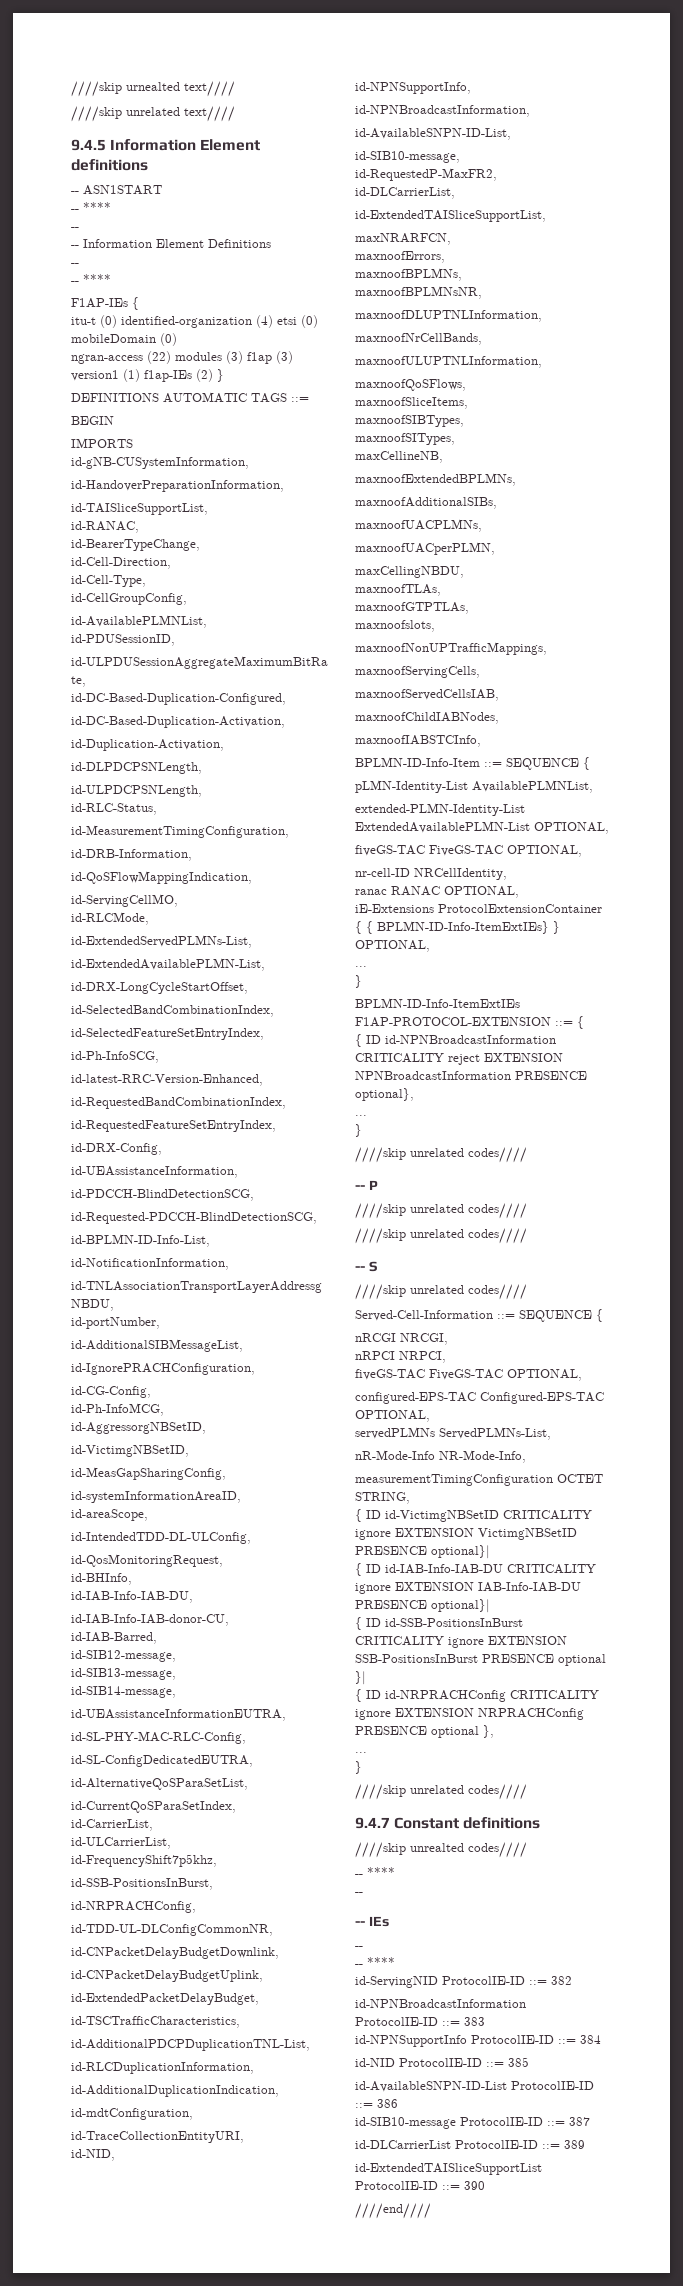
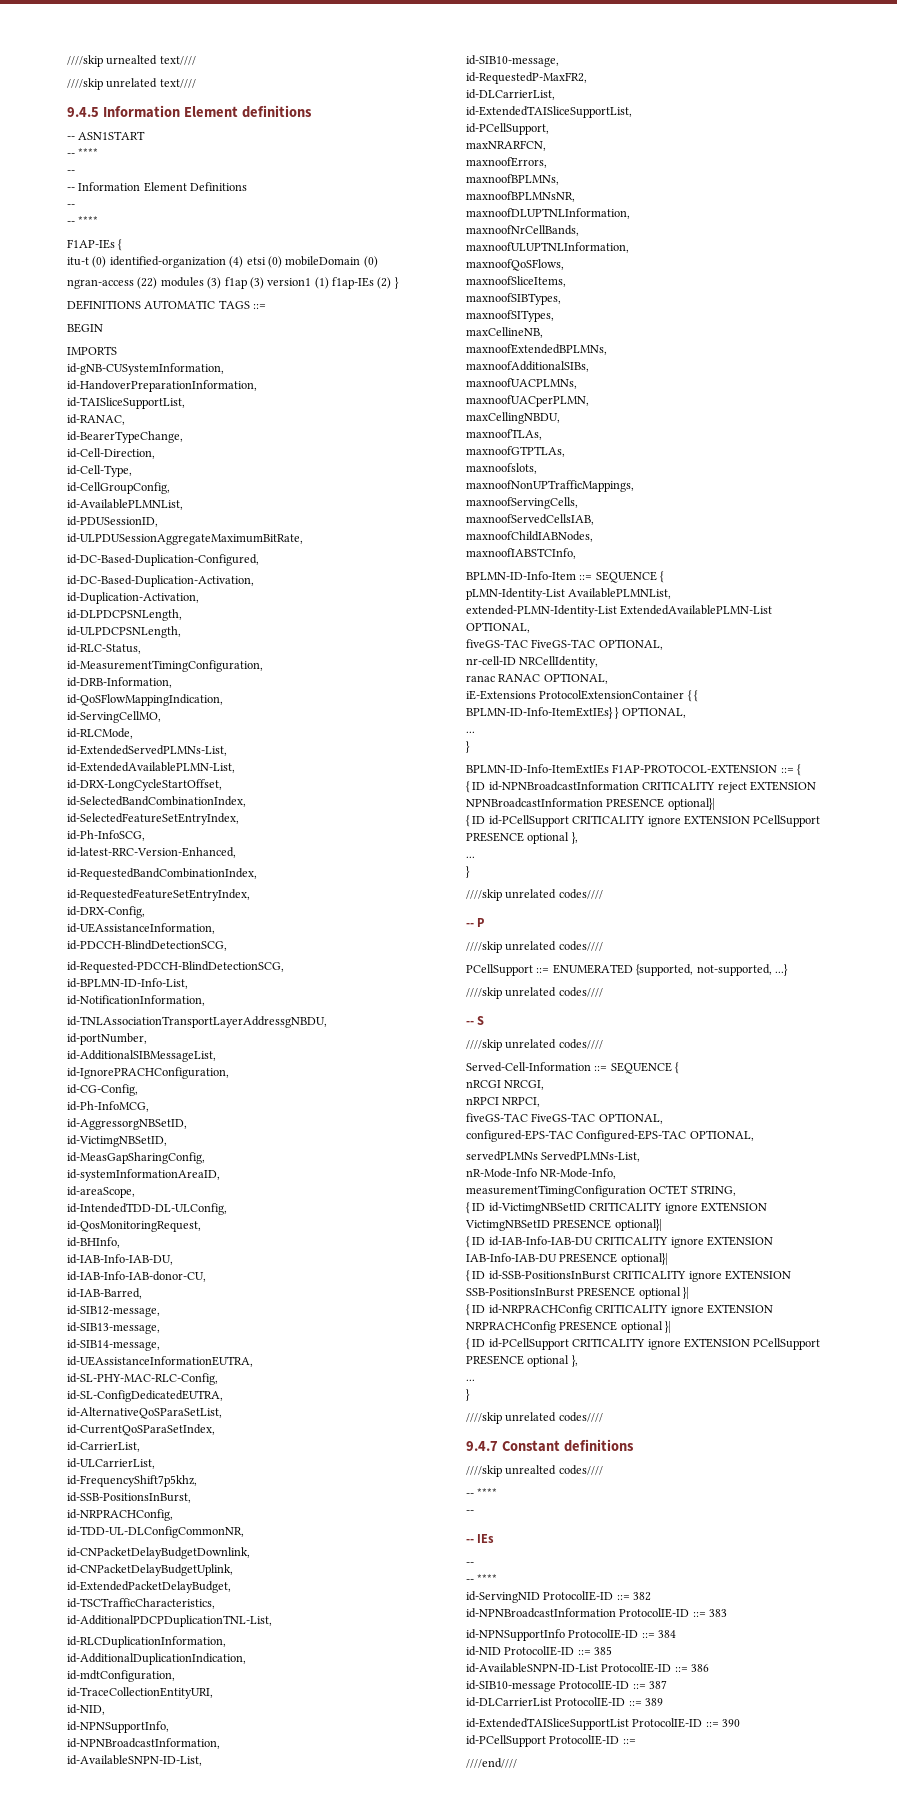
+ id-PCellSupport,
- { ID id-NPNBroadcastInformation CRITICALITY reject EXTENSION NPNBroadcastInformation PRESENCE optional},
+ { ID id-NPNBroadcastInformation CRITICALITY reject EXTENSION NPNBroadcastInformation PRESENCE optional}|
+ { ID id-PCellSupport CRITICALITY ignore EXTENSION PCellSupport PRESENCE optional },
+ PCellSupport ::= ENUMERATED {supported, not-supported, ...}
- { ID id-NRPRACHConfig CRITICALITY ignore EXTENSION NRPRACHConfig PRESENCE optional },
+ { ID id-NRPRACHConfig CRITICALITY ignore EXTENSION NRPRACHConfig PRESENCE optional }|
+ { ID id-PCellSupport CRITICALITY ignore EXTENSION PCellSupport PRESENCE optional },
+ id-PCellSupport ProtocolIE-ID ::=

